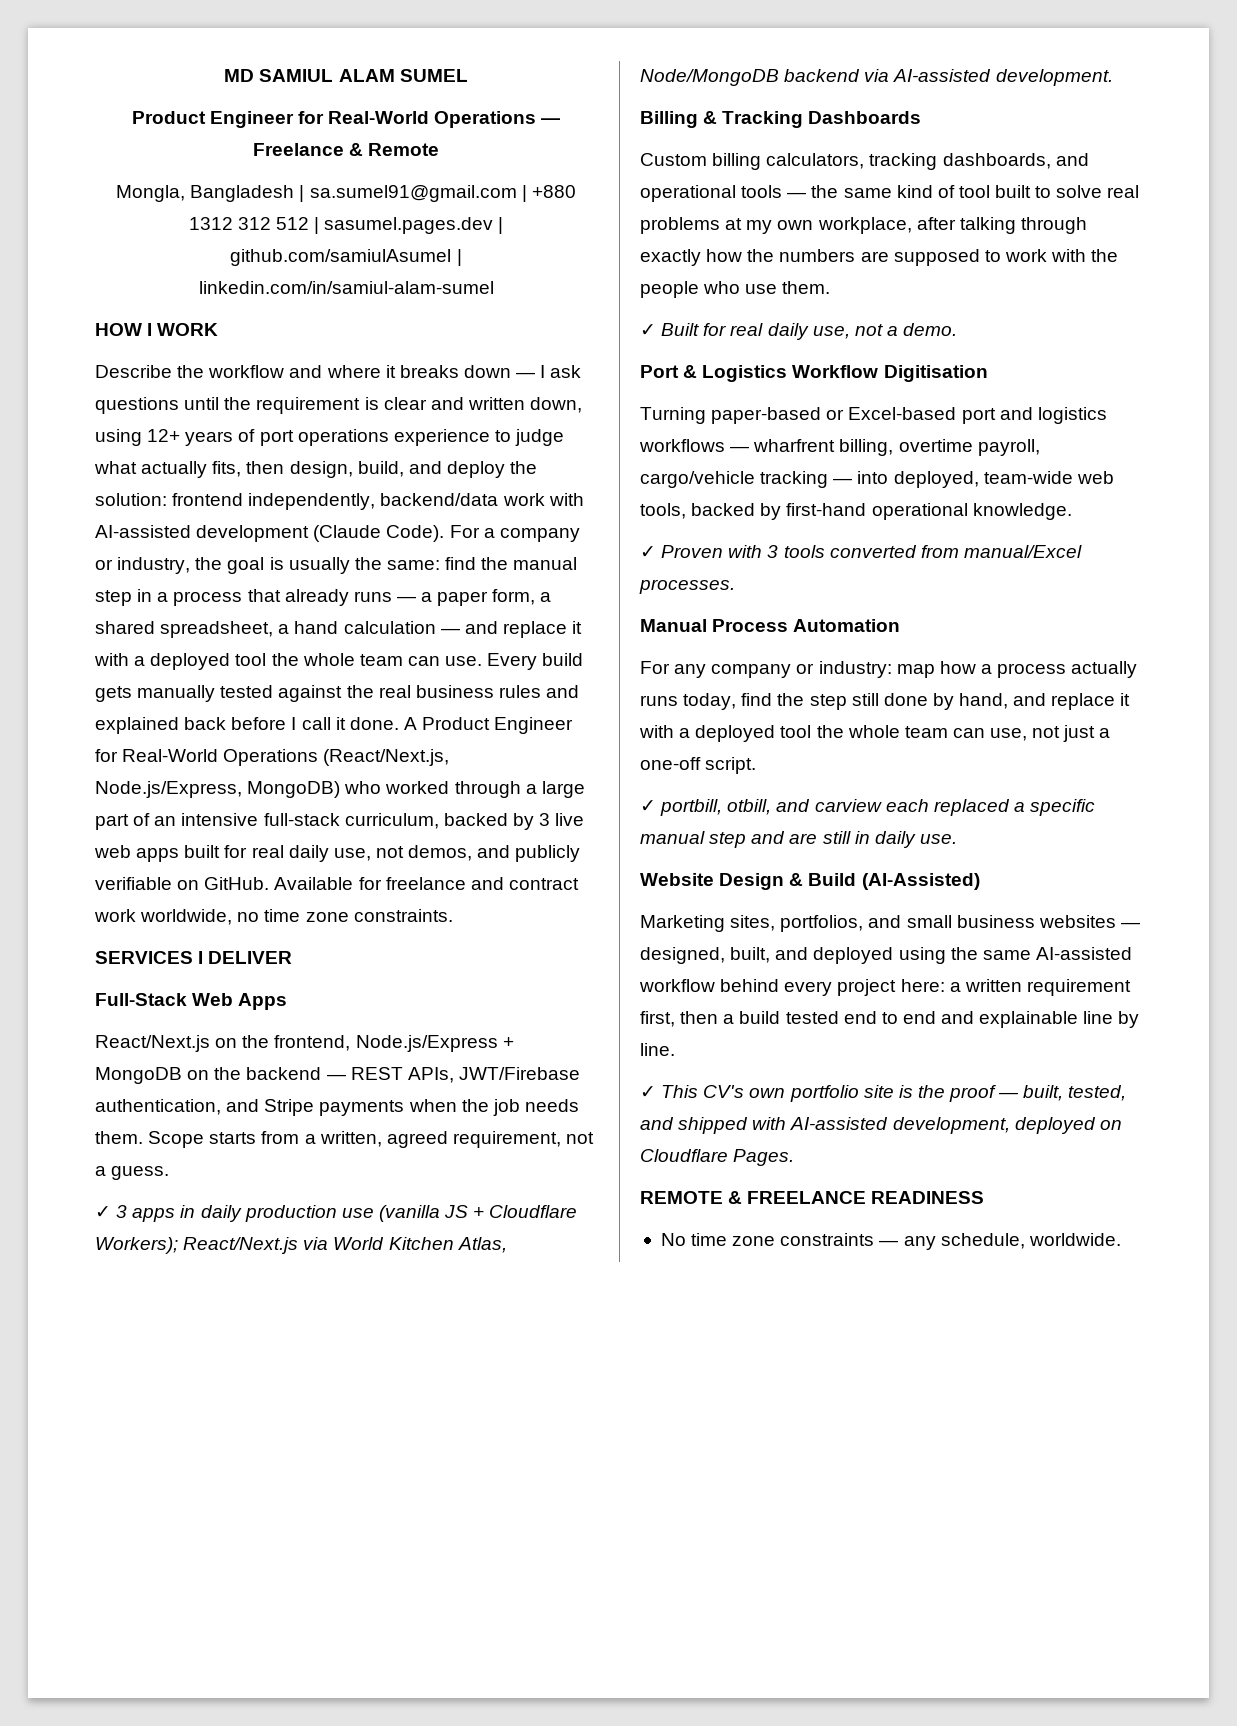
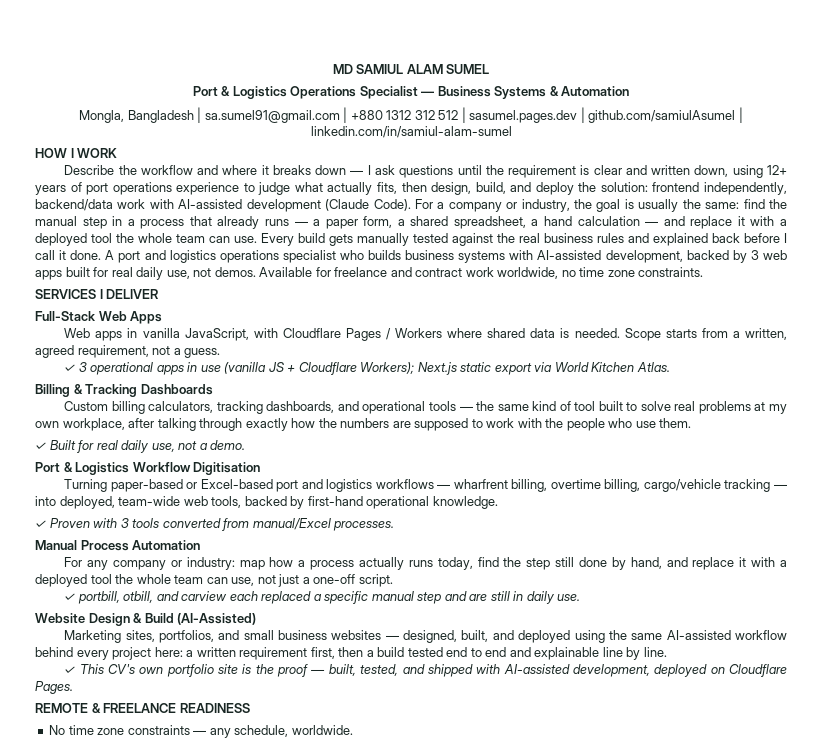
- Product Engineer for Real-World Operations — Freelance & Remote
+ Port & Logistics Operations Specialist — Business Systems & Automation
- A Product Engineer for Real-World Operations (React/Next.js, Node.js/Express, MongoDB) who worked through a large part of an intensive full-stack curriculum, backed by 3 live web apps built for real daily use, not demos, and publicly verifiable on GitHub.
+ A port and logistics operations specialist who builds business systems with AI-assisted development, backed by 3 web apps built for real daily use, not demos.
- React/Next.js on the frontend, Node.js/Express + MongoDB on the backend — REST APIs, JWT/Firebase authentication, and Stripe payments when the job needs them.
+ Web apps in vanilla JavaScript, with Cloudflare Pages / Workers where shared data is needed.
- ✓ 3 apps in daily production use (vanilla JS + Cloudflare Workers); React/Next.js via World Kitchen Atlas, Node/MongoDB backend via AI-assisted development.
+ ✓ 3 operational apps in use (vanilla JS + Cloudflare Workers); Next.js static export via World Kitchen Atlas.
- Turning paper-based or Excel-based port and logistics workflows — wharfrent billing, overtime payroll, cargo/vehicle tracking — into deployed, team-wide web tools, backed by first-hand operational knowledge.
+ Turning paper-based or Excel-based port and logistics workflows — wharfrent billing, overtime billing, cargo/vehicle tracking — into deployed, team-wide web tools, backed by first-hand operational knowledge.

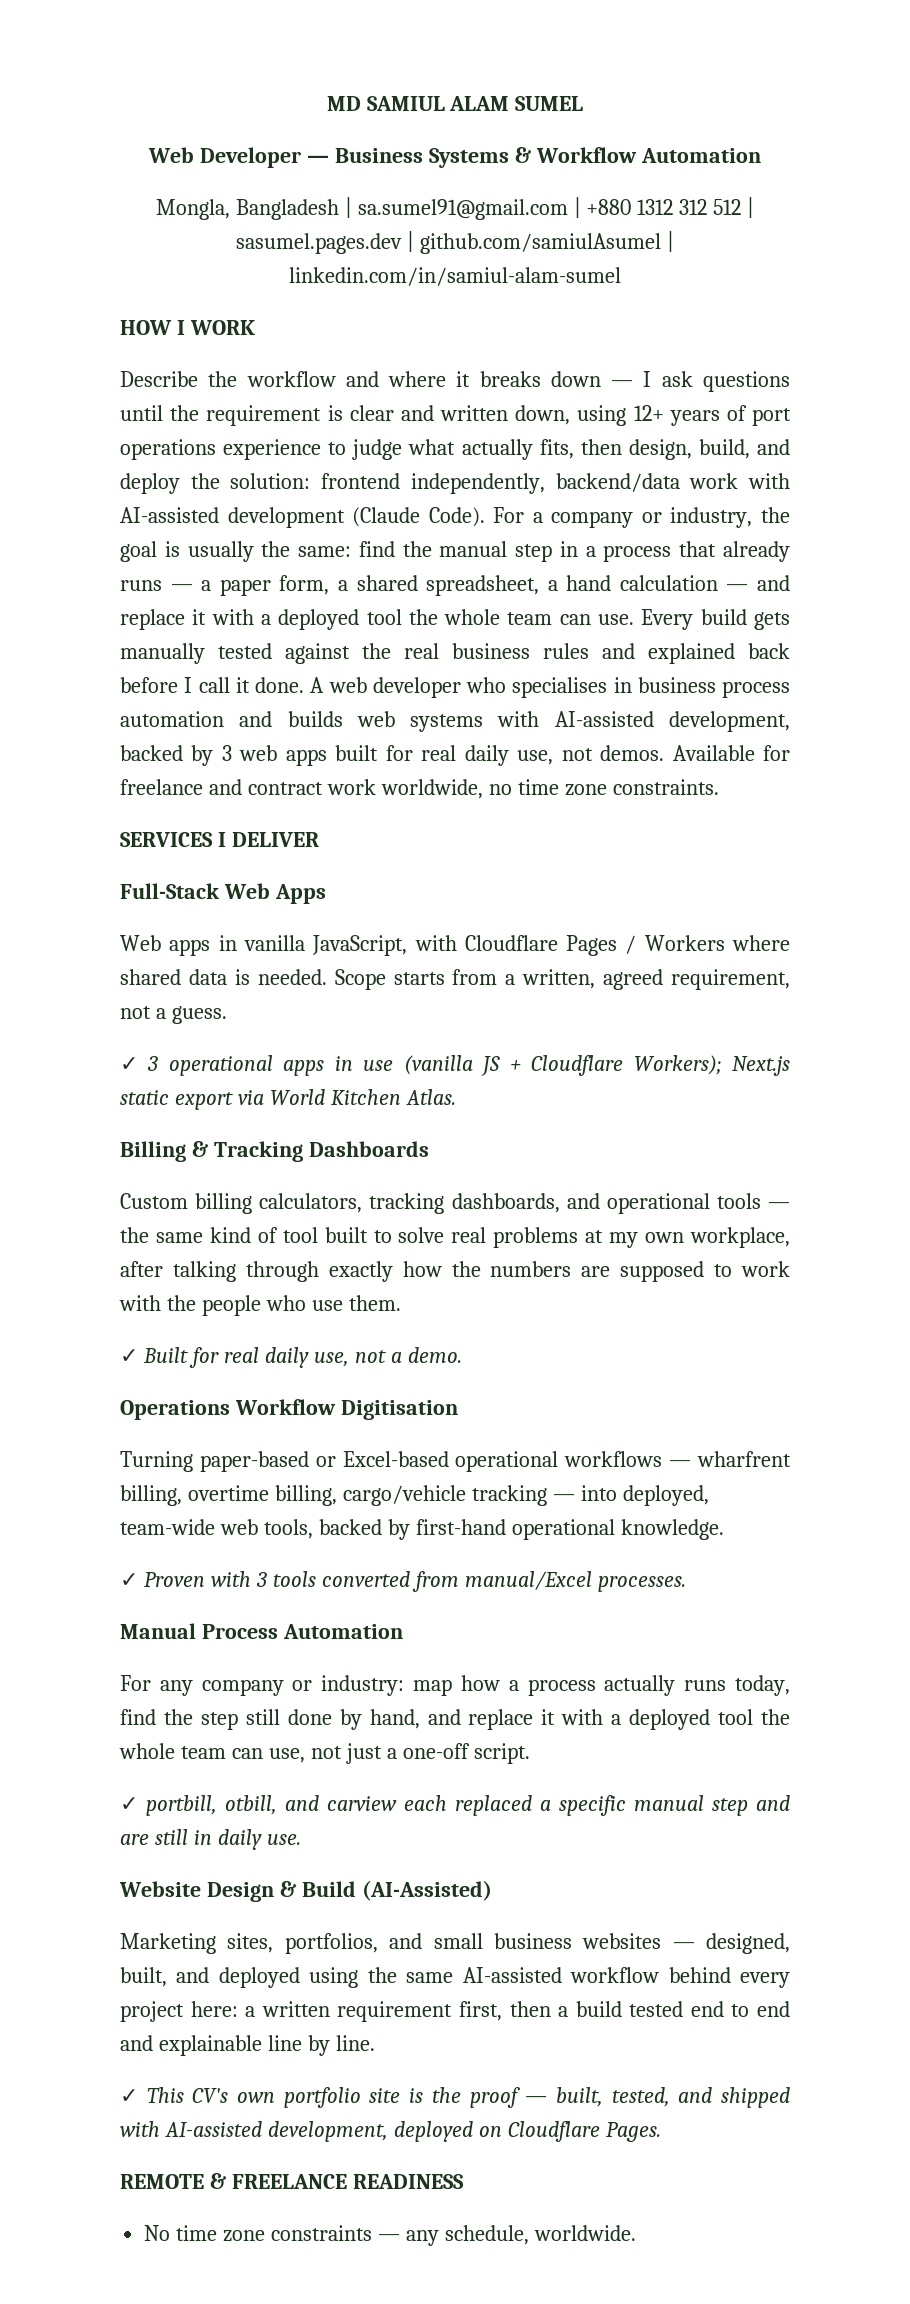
- Port & Logistics Operations Specialist — Business Systems & Automation
+ Web Developer — Business Systems & Workflow Automation
- A port and logistics operations specialist who builds business systems with AI-assisted development, backed by 3 web apps built for real daily use, not demos.
+ A web developer who specialises in business process automation and builds web systems with AI-assisted development, backed by 3 web apps built for real daily use, not demos.
- Port & Logistics Workflow Digitisation
+ Operations Workflow Digitisation
- Turning paper-based or Excel-based port and logistics workflows — wharfrent billing, overtime billing, cargo/vehicle tracking — into deployed, team-wide web tools, backed by first-hand operational knowledge.
+ Turning paper-based or Excel-based operational workflows — wharfrent billing, overtime billing, cargo/vehicle tracking — into deployed, team-wide web tools, backed by first-hand operational knowledge.

